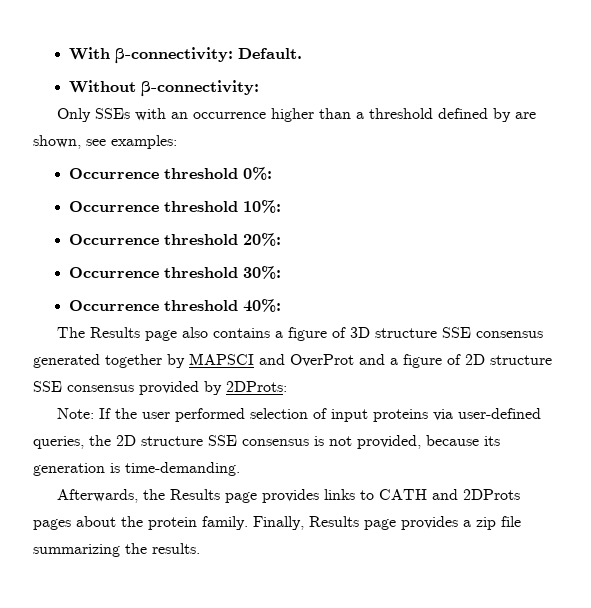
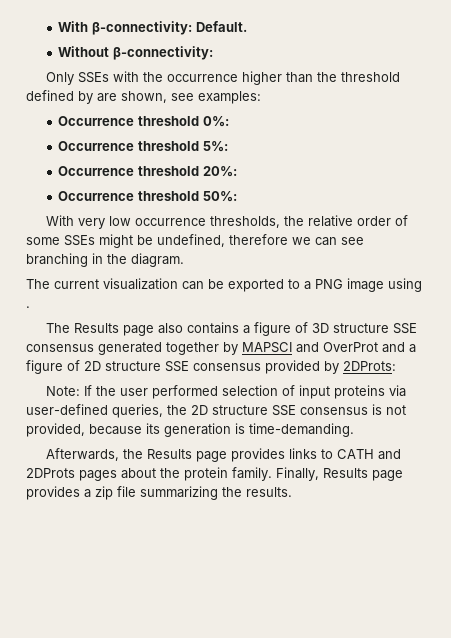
- Only SSEs with an occurrence higher than a threshold defined by are shown, see examples:
+ Only SSEs with the occurrence higher than the threshold defined by are shown, see examples:
- Occurrence threshold 10%:
+ Occurrence threshold 5%:
- Occurrence threshold 30%:
- Occurrence threshold 40%:
+ Occurrence threshold 50%:
+ With very low occurrence thresholds, the relative order of some SSEs might be undefined, therefore we can see branching in the diagram.
+ The current visualization can be exported to a PNG image using .

